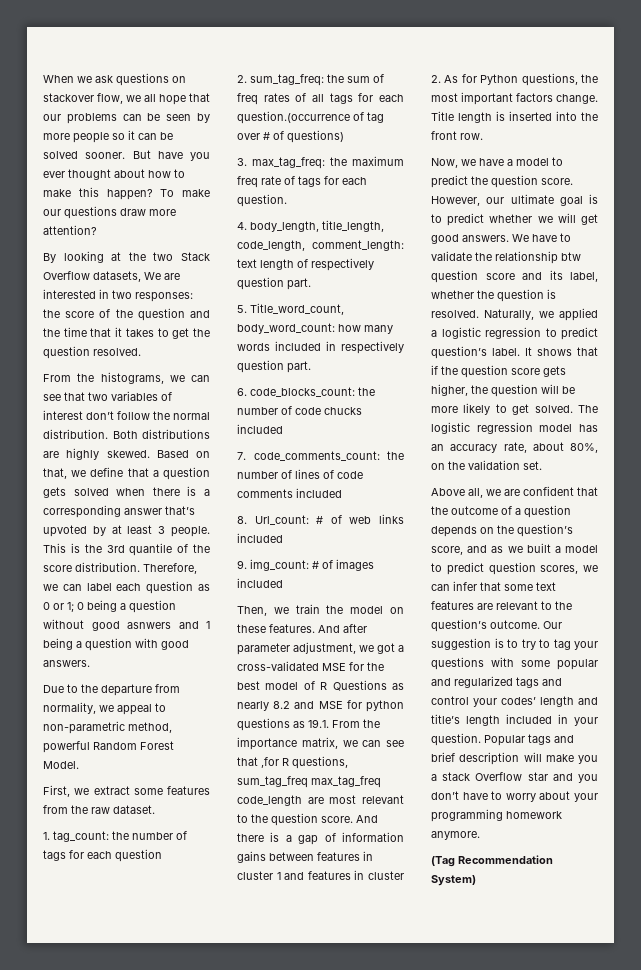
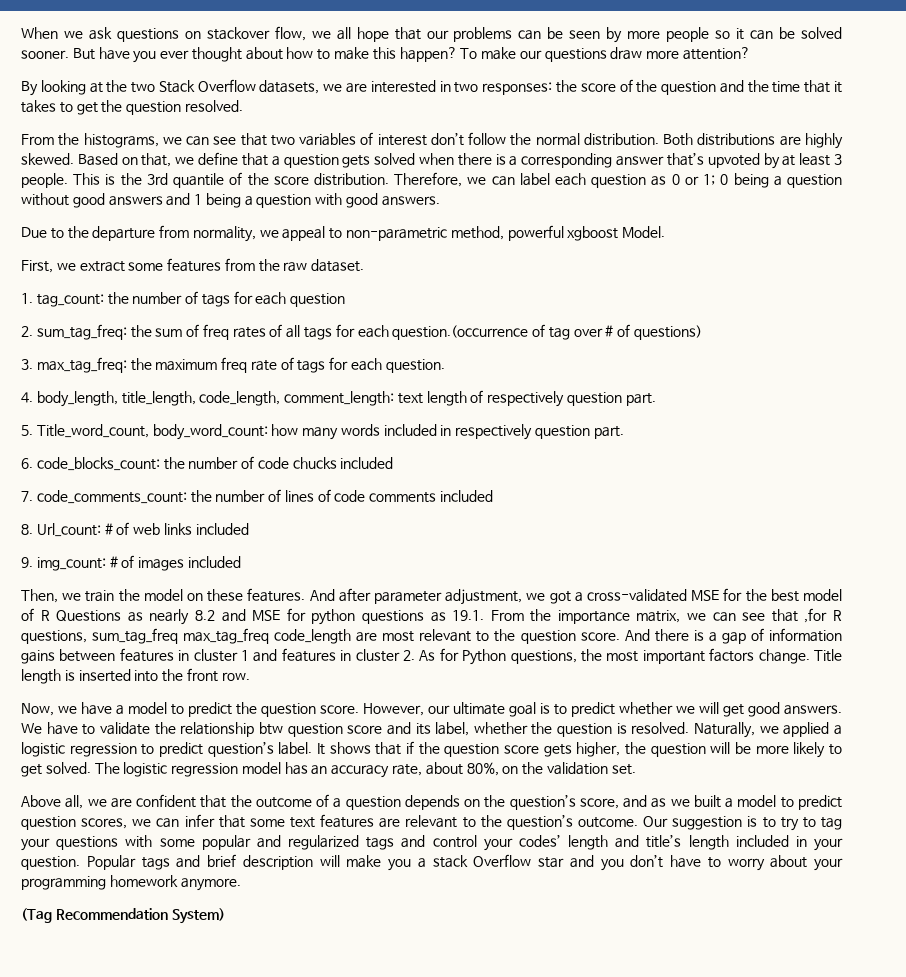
- By looking at the two Stack Overflow datasets, We are interested in two responses: the score of the question and the time that it takes to get the question resolved.
+ By looking at the two Stack Overflow datasets, we are interested in two responses: the score of the question and the time that it takes to get the question resolved.
- Therefore, we can label each question as 0 or 1; 0 being a question without good asnwers and 1 being a question with good answers.
+ Therefore, we can label each question as 0 or 1; 0 being a question without good answers and 1 being a question with good answers.
- Due to the departure from normality, we appeal to non-parametric method, powerful Random Forest Model.
+ Due to the departure from normality, we appeal to non-parametric method, powerful xgboost Model.

